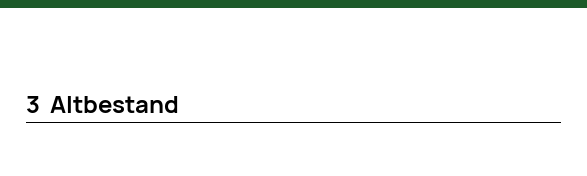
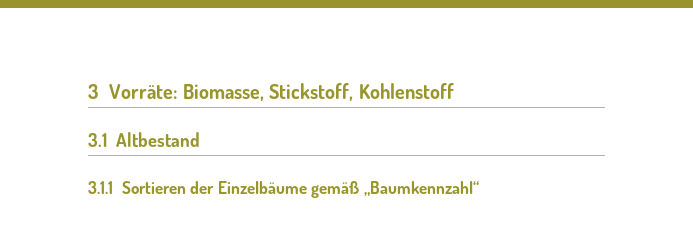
- 3 Altbestand
+ 3 Vorräte: Biomasse, Stickstoff, Kohlenstoff
+ 3.1 Altbestand
+ 3.1.1 Sortieren der Einzelbäume gemäß „Baumkennzahl“

